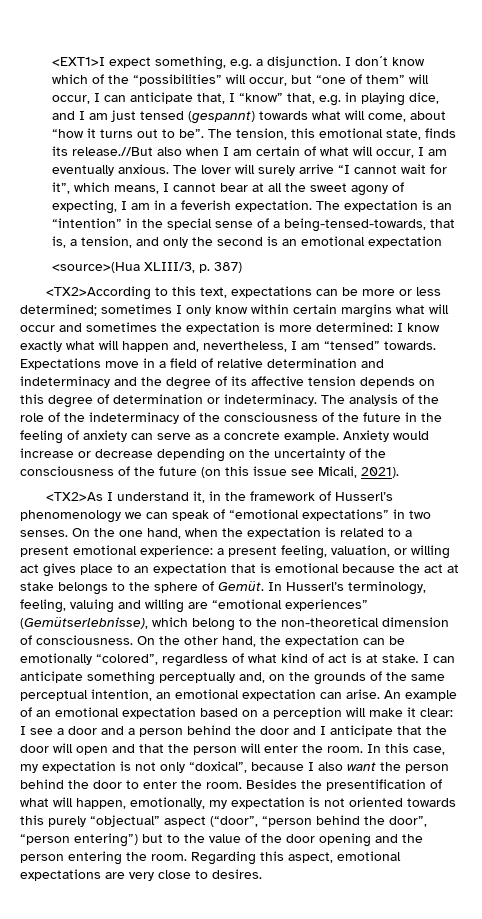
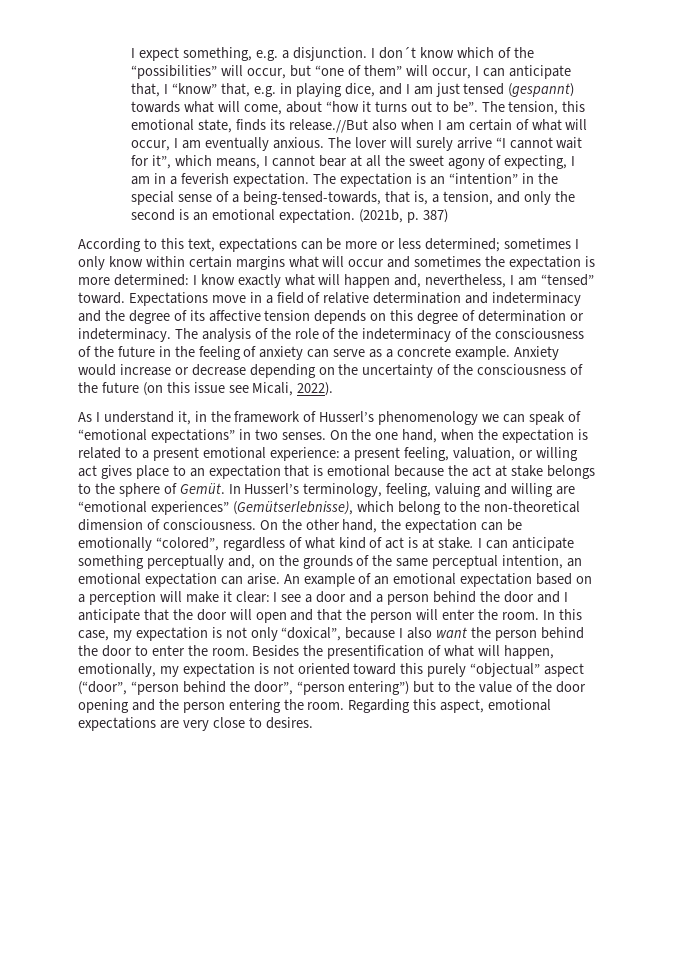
- <EXT1>I expect something, e.g. a disjunction.
+ I expect something, e.g. a disjunction.
- The expectation is an “intention” in the special sense of a being-tensed-towards, that is, a tension, and only the second is an emotional expectation
- <source>(Hua XLIII/3, p. 387)
+ The expectation is an “intention” in the special sense of a being-tensed-towards, that is, a tension, and only the second is an emotional expectation. (2021b, p. 387)
- <TX2>According to this text, expectations can be more or less determined; sometimes I only know within certain margins what will occur and sometimes the expectation is more determined: I know exactly what will happen and, nevertheless, I am “tensed” towards.
+ According to this text, expectations can be more or less determined; sometimes I only know within certain margins what will occur and sometimes the expectation is more determined: I know exactly what will happen and, nevertheless, I am “tensed” toward.
- Anxiety would increase or decrease depending on the uncertainty of the consciousness of the future (on this issue see Micali, 2021).
- <TX2>As I understand it, in the framework of Husserl’s phenomenology we can speak of “emotional expectations” in two senses.
+ Anxiety would increase or decrease depending on the uncertainty of the consciousness of the future (on this issue see Micali, 2022).
+ As I understand it, in the framework of Husserl’s phenomenology we can speak of “emotional expectations” in two senses.
- Besides the presentification of what will happen, emotionally, my expectation is not oriented towards this purely “objectual” aspect (“door”, “person behind the door”, “person entering”) but to the value of the door opening and the person entering the room.
+ Besides the presentification of what will happen, emotionally, my expectation is not oriented toward this purely “objectual” aspect (“door”, “person behind the door”, “person entering”) but to the value of the door opening and the person entering the room.

